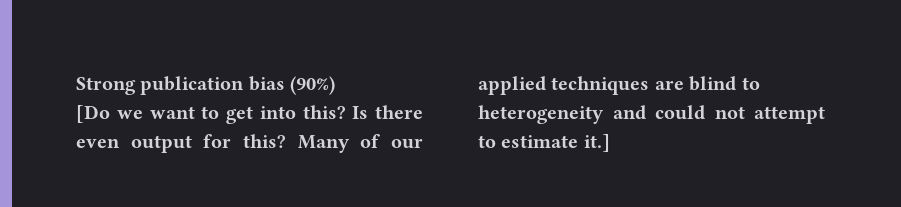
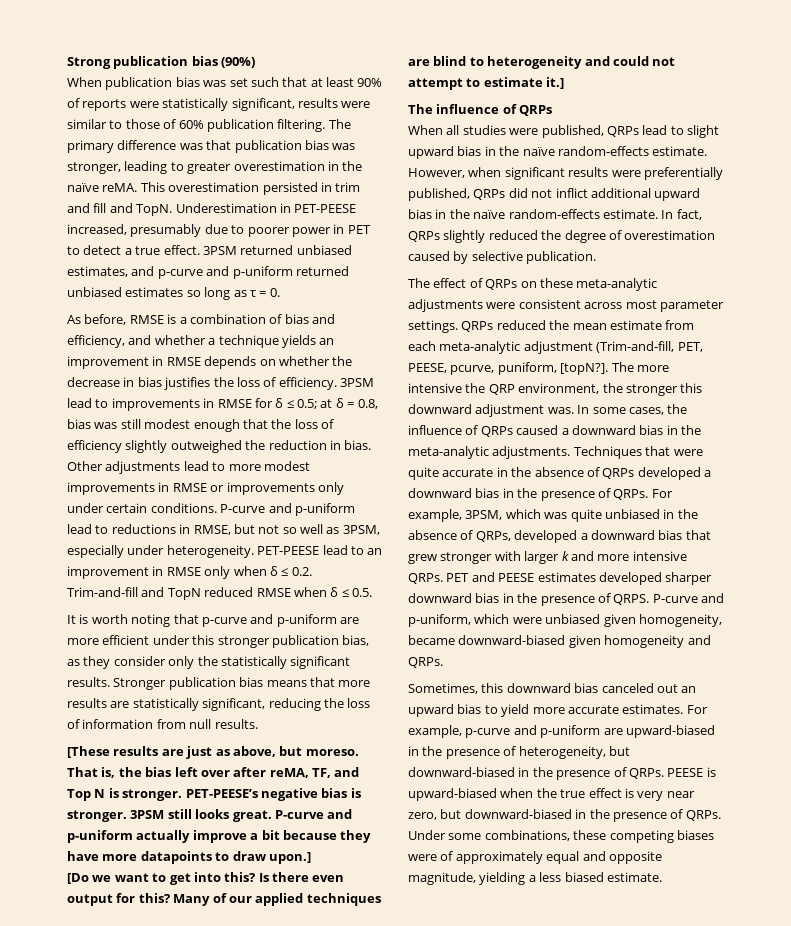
+ When publication bias was set such that at least 90% of reports were statistically significant, results were similar to those of 60% publication filtering. The primary difference was that publication bias was stronger, leading to greater overestimation in the naïve reMA. This overestimation persisted in trim and fill and TopN. Underestimation in PET-PEESE increased, presumably due to poorer power in PET to detect a true effect. 3PSM returned unbiased estimates, and p-curve and p-uniform returned unbiased estimates so long as τ = 0.
+ As before, RMSE is a combination of bias and efficiency, and whether a technique yields an improvement in RMSE depends on whether the decrease in bias justifies the loss of efficiency. 3PSM lead to improvements in RMSE for δ ≤ 0.5; at δ = 0.8, bias was still modest enough that the loss of efficiency slightly outweighed the reduction in bias. Other adjustments lead to more modest improvements in RMSE or improvements only under certain conditions. P-curve and p-uniform lead to reductions in RMSE, but not so well as 3PSM, especially under heterogeneity. PET-PEESE lead to an improvement in RMSE only when δ ≤ 0.2. Trim-and-fill and TopN reduced RMSE when δ ≤ 0.5.
+ It is worth noting that p-curve and p-uniform are more efficient under this stronger publication bias, as they consider only the statistically significant results. Stronger publication bias means that more results are statistically significant, reducing the loss of information from null results.
+ [These results are just as above, but moreso. That is, the bias left over after reMA, TF, and Top N is stronger. PET-PEESE’s negative bias is stronger. 3PSM still looks great. P-curve and p-uniform actually improve a bit because they have more datapoints to draw upon.]
+ The influence of QRPs
+ When all studies were published, QRPs lead to slight upward bias in the naïve random-effects estimate. However, when significant results were preferentially published, QRPs did not inflict additional upward bias in the naïve random-effects estimate. In fact, QRPs slightly reduced the degree of overestimation caused by selective publication.
+ The effect of QRPs on these meta-analytic adjustments were consistent across most parameter settings. QRPs reduced the mean estimate from each meta-analytic adjustment (Trim-and-fill, PET, PEESE, pcurve, puniform, [topN?]. The more intensive the QRP environment, the stronger this downward adjustment was. In some cases, the influence of QRPs caused a downward bias in the meta-analytic adjustments. Techniques that were quite accurate in the absence of QRPs developed a downward bias in the presence of QRPs. For example, 3PSM, which was quite unbiased in the absence of QRPs, developed a downward bias that grew stronger with larger k and more intensive QRPs. PET and PEESE estimates developed sharper downward bias in the presence of QRPS. P-curve and p-uniform, which were unbiased given homogeneity, became downward-biased given homogeneity and QRPs.
+ Sometimes, this downward bias canceled out an upward bias to yield more accurate estimates. For example, p-curve and p-uniform are upward-biased in the presence of heterogeneity, but downward-biased in the presence of QRPs. PEESE is upward-biased when the true effect is very near zero, but downward-biased in the presence of QRPs. Under some combinations, these competing biases were of approximately equal and opposite magnitude, yielding a less biased estimate.

